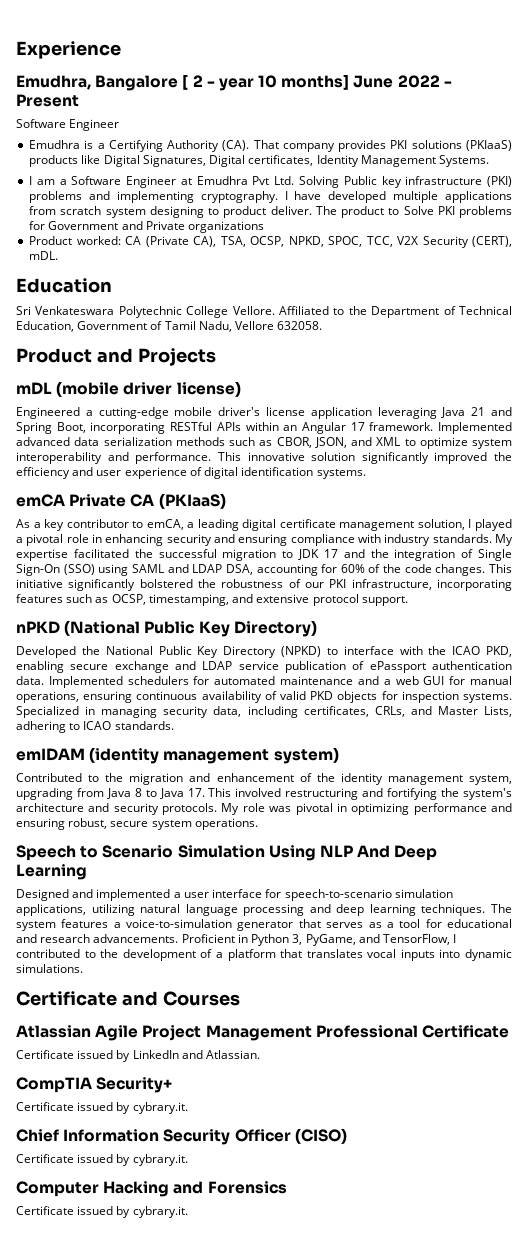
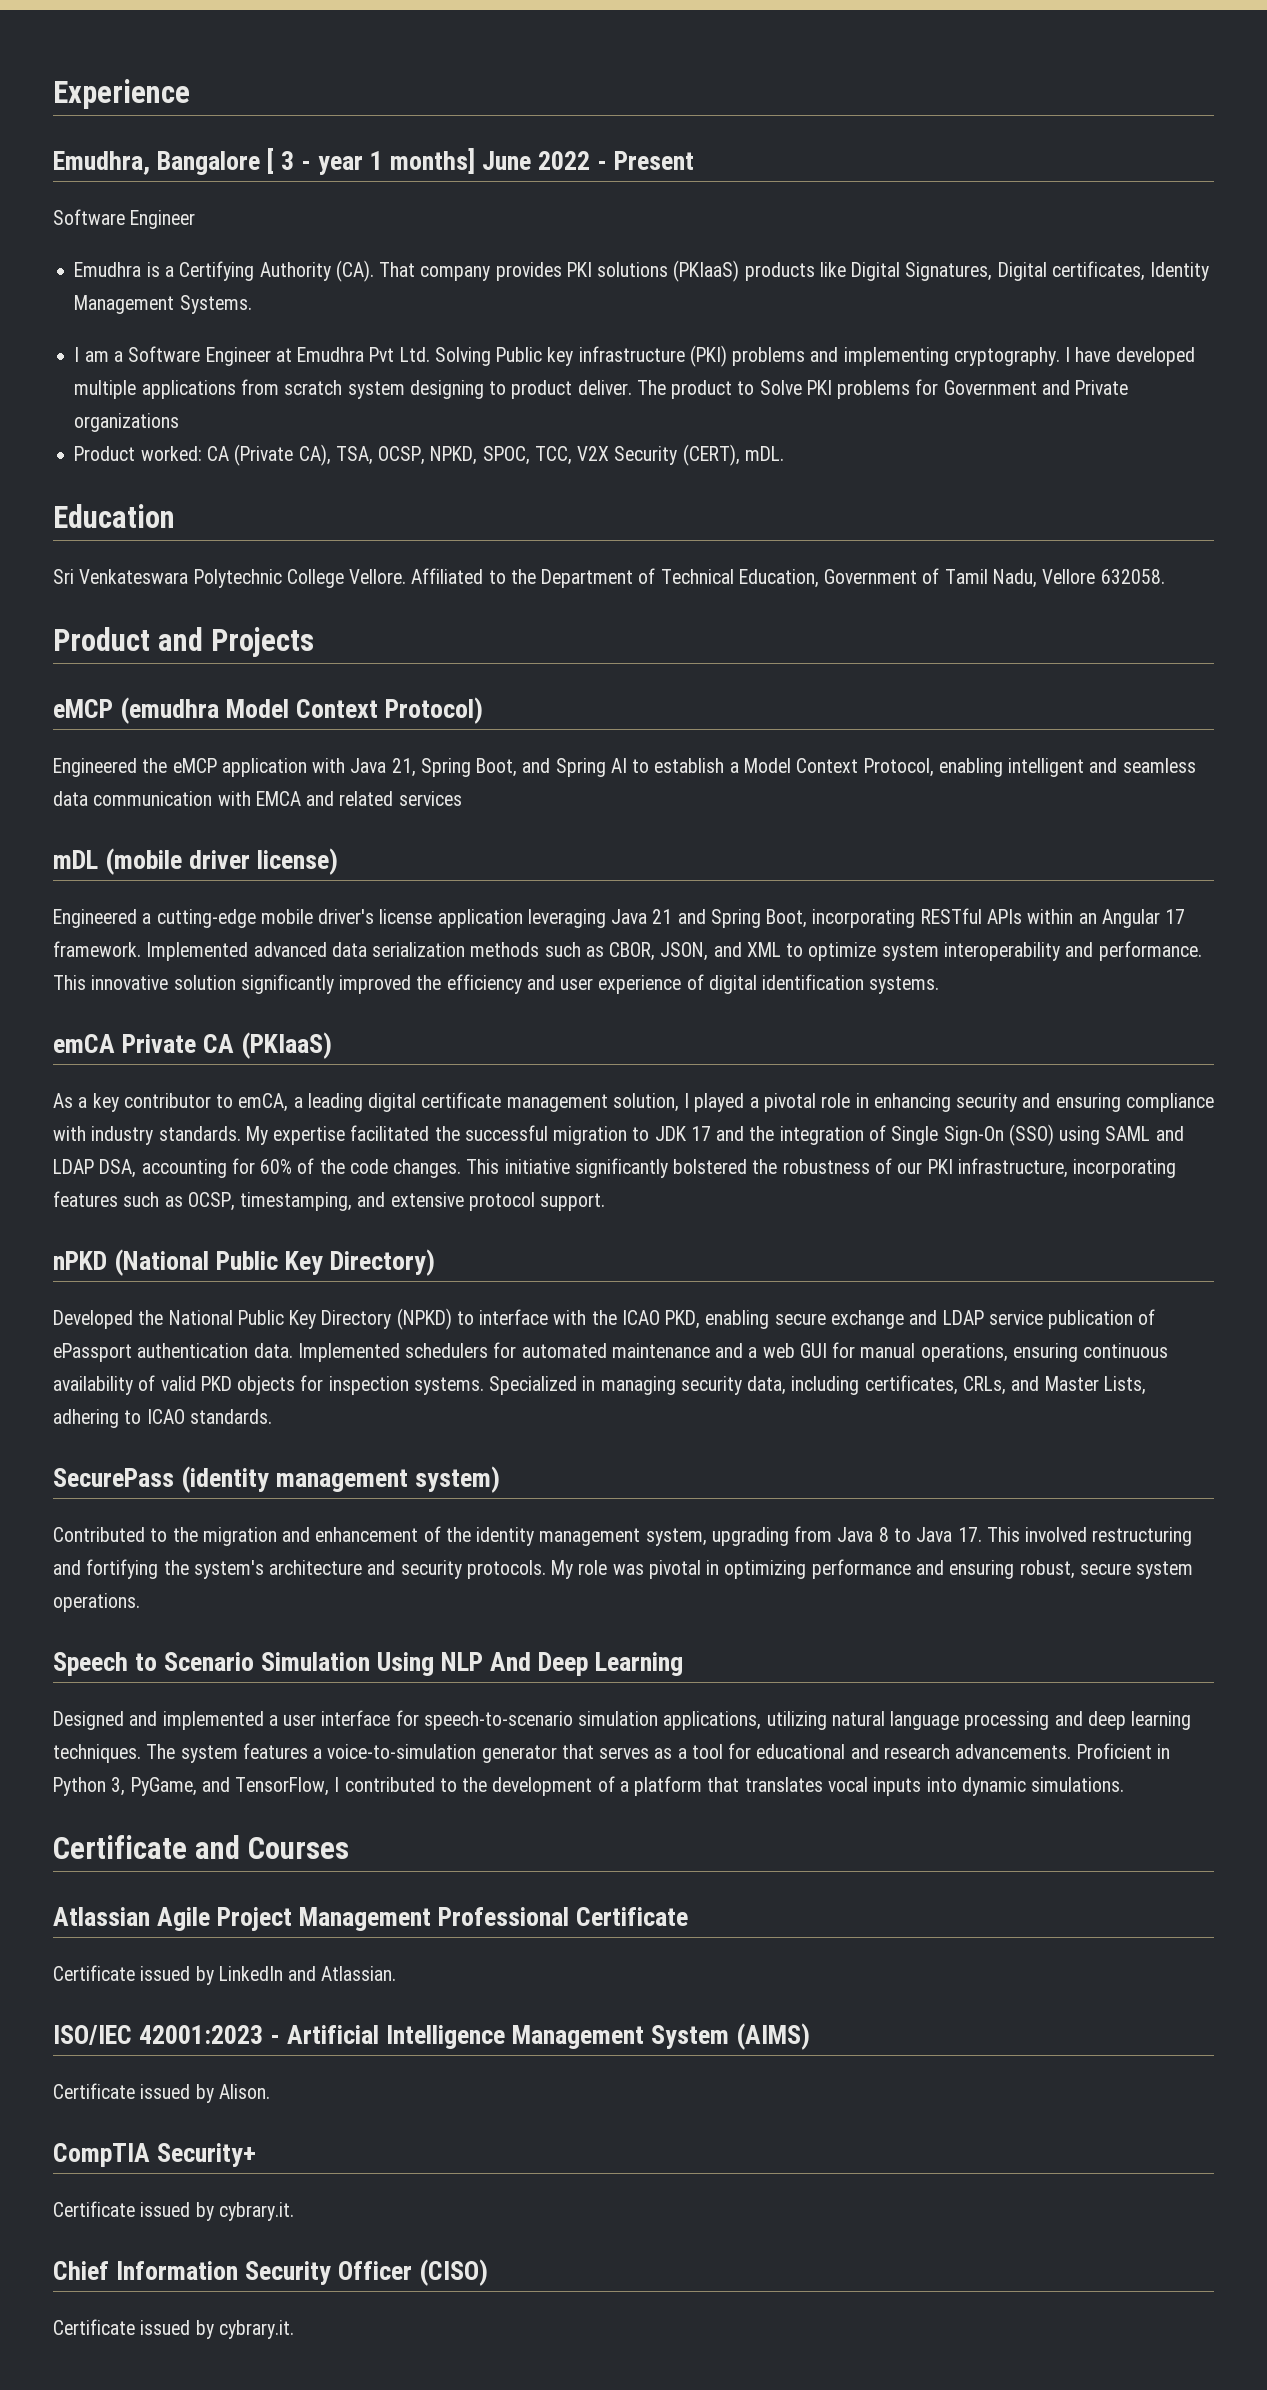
- Emudhra, Bangalore [ 2 - year 10 months] June 2022 - Present
+ Emudhra, Bangalore [ 3 - year 1 months] June 2022 - Present
+ eMCP (emudhra Model Context Protocol)
+ Engineered the eMCP application with Java 21, Spring Boot, and Spring AI to establish a Model Context Protocol, enabling intelligent and seamless data communication with EMCA and related services
- emIDAM (identity management system)
+ SecurePass (identity management system)
+ ISO/IEC 42001:2023 - Artificial Intelligence Management System (AIMS)
+ Certificate issued by Alison.
- Computer Hacking and Forensics
- Certificate issued by cybrary.it.

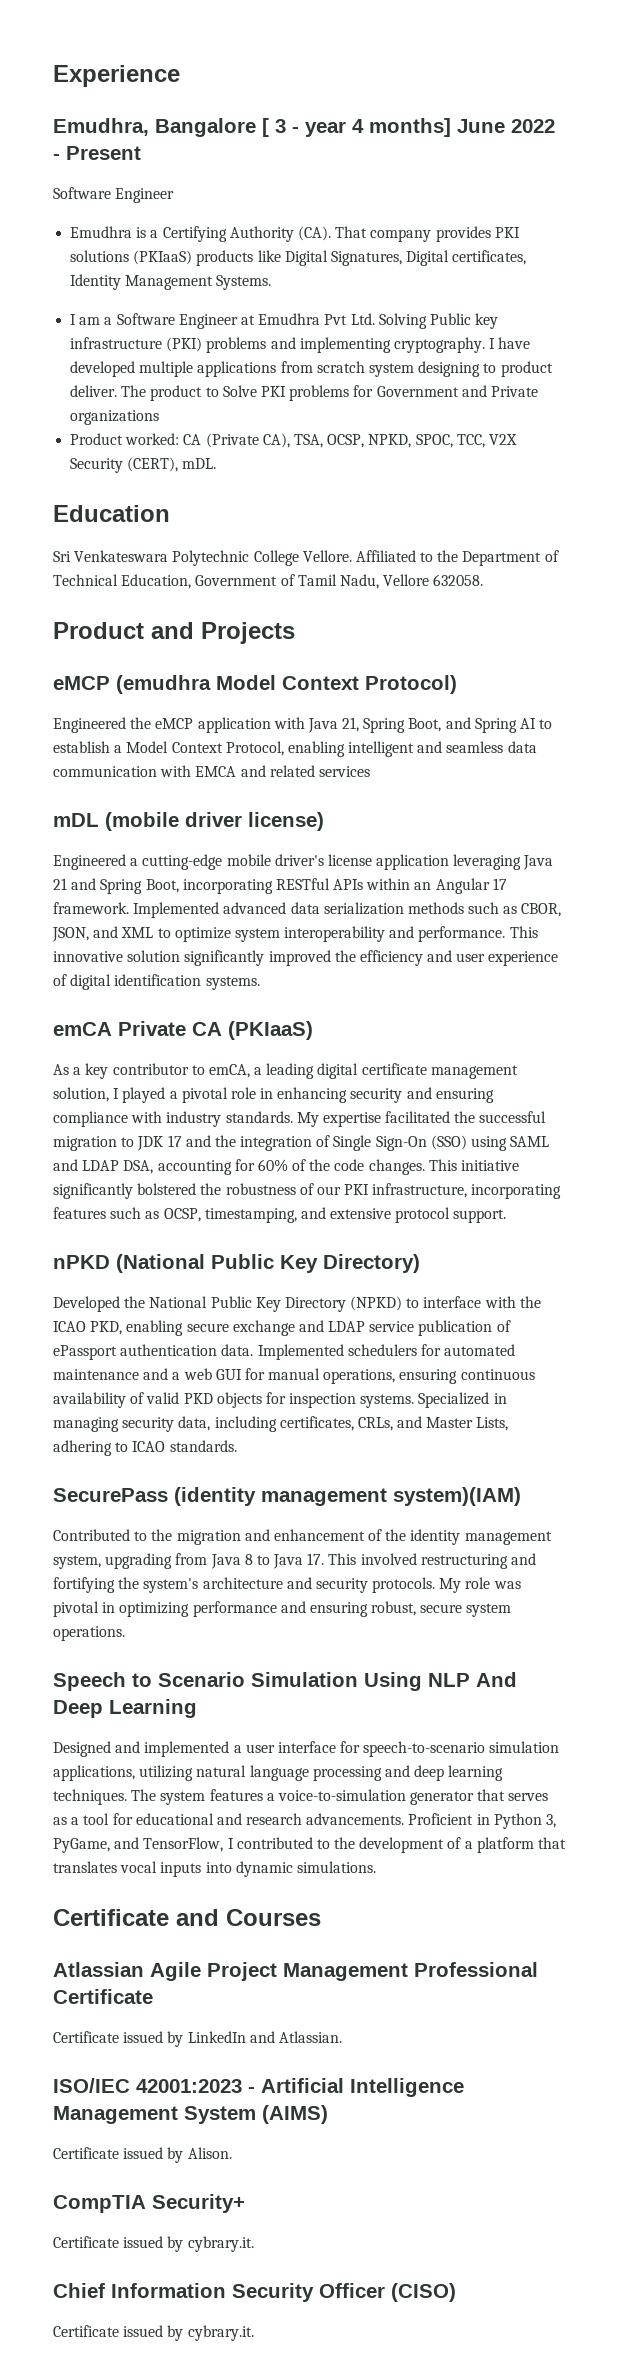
- Emudhra, Bangalore [ 3 - year 1 months] June 2022 - Present
+ Emudhra, Bangalore [ 3 - year 4 months] June 2022 - Present
- SecurePass (identity management system)
+ SecurePass (identity management system)(IAM)

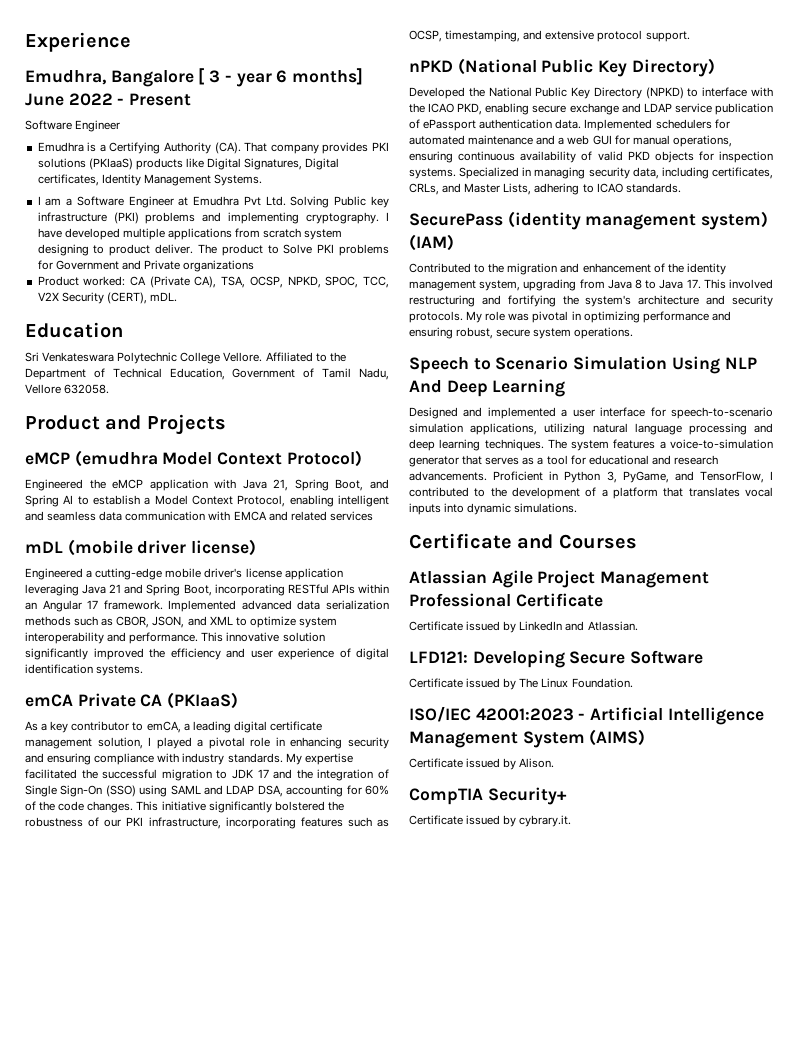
- Emudhra, Bangalore [ 3 - year 4 months] June 2022 - Present
+ Emudhra, Bangalore [ 3 - year 6 months] June 2022 - Present
- SecurePass (identity management system)(IAM)
+ SecurePass (identity management system) (IAM)
+ LFD121: Developing Secure Software
+ Certificate issued by The Linux Foundation.
- Chief Information Security Officer (CISO)
- Certificate issued by cybrary.it.

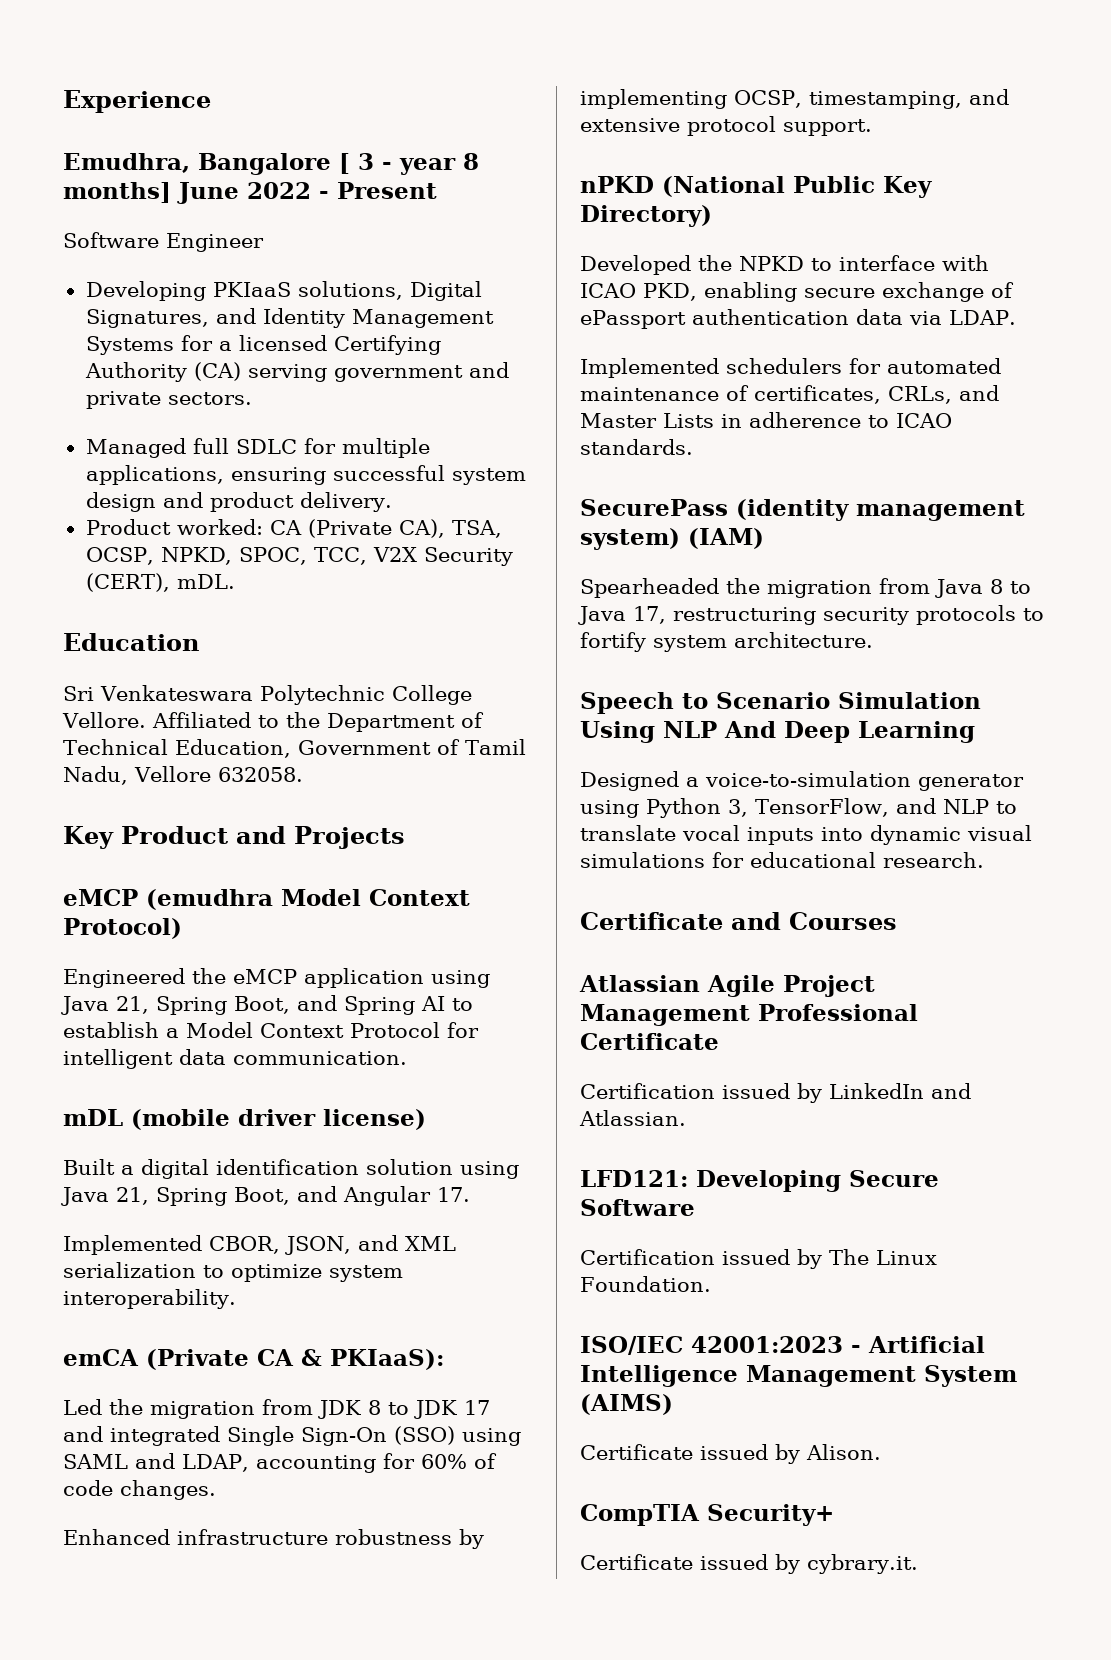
- Emudhra, Bangalore [ 3 - year 6 months] June 2022 - Present
+ Emudhra, Bangalore [ 3 - year 8 months] June 2022 - Present
- Emudhra is a Certifying Authority (CA). That company provides PKI solutions (PKIaaS) products like Digital Signatures, Digital certificates, Identity Management Systems.
- I am a Software Engineer at Emudhra Pvt Ltd. Solving Public key infrastructure (PKI) problems and implementing cryptography. I have developed multiple applications from scratch system designing to product deliver. The product to Solve PKI problems for Government and Private organizations
+ Developing PKIaaS solutions, Digital Signatures, and Identity Management Systems for a licensed Certifying Authority (CA) serving government and private sectors.
+ Managed full SDLC for multiple applications, ensuring successful system design and product delivery.
- Product and Projects
+ Key Product and Projects
- Engineered the eMCP application with Java 21, Spring Boot, and Spring AI to establish a Model Context Protocol, enabling intelligent and seamless data communication with EMCA and related services
+ Engineered the eMCP application using Java 21, Spring Boot, and Spring AI to establish a Model Context Protocol for intelligent data communication.
  mDL (mobile driver license)
- Engineered a cutting-edge mobile driver's license application leveraging Java 21 and Spring Boot, incorporating RESTful APIs within an Angular 17 framework. Implemented advanced data serialization methods such as CBOR, JSON, and XML to optimize system interoperability and performance. This innovative solution significantly improved the efficiency and user experience of digital identification systems.
- emCA Private CA (PKIaaS)
- As a key contributor to emCA, a leading digital certificate management solution, I played a pivotal role in enhancing security and ensuring compliance with industry standards. My expertise facilitated the successful migration to JDK 17 and the integration of Single Sign-On (SSO) using SAML and LDAP DSA, accounting for 60% of the code changes. This initiative significantly bolstered the robustness of our PKI infrastructure, incorporating features such as OCSP, timestamping, and extensive protocol support.
+ Built a digital identification solution using Java 21, Spring Boot, and Angular 17.
+ Implemented CBOR, JSON, and XML serialization to optimize system interoperability.
+ emCA (Private CA & PKIaaS):
+ Led the migration from JDK 8 to JDK 17 and integrated Single Sign-On (SSO) using SAML and LDAP, accounting for 60% of code changes.
+ Enhanced infrastructure robustness by implementing OCSP, timestamping, and extensive protocol support.
- Developed the National Public Key Directory (NPKD) to interface with the ICAO PKD, enabling secure exchange and LDAP service publication of ePassport authentication data. Implemented schedulers for automated maintenance and a web GUI for manual operations, ensuring continuous availability of valid PKD objects for inspection systems. Specialized in managing security data, including certificates, CRLs, and Master Lists, adhering to ICAO standards.
+ Developed the NPKD to interface with ICAO PKD, enabling secure exchange of ePassport authentication data via LDAP.
+ Implemented schedulers for automated maintenance of certificates, CRLs, and Master Lists in adherence to ICAO standards.
- Contributed to the migration and enhancement of the identity management system, upgrading from Java 8 to Java 17. This involved restructuring and fortifying the system's architecture and security protocols. My role was pivotal in optimizing performance and ensuring robust, secure system operations.
+ Spearheaded the migration from Java 8 to Java 17, restructuring security protocols to fortify system architecture.
- Designed and implemented a user interface for speech-to-scenario simulation applications, utilizing natural language processing and deep learning techniques. The system features a voice-to-simulation generator that serves as a tool for educational and research advancements. Proficient in Python 3, PyGame, and TensorFlow, I contributed to the development of a platform that translates vocal inputs into dynamic simulations.
+ Designed a voice-to-simulation generator using Python 3, TensorFlow, and NLP to translate vocal inputs into dynamic visual simulations for educational research.
- Certificate issued by LinkedIn and Atlassian.
+ Certification issued by LinkedIn and Atlassian.
- Certificate issued by The Linux Foundation.
+ Certification issued by The Linux Foundation.

